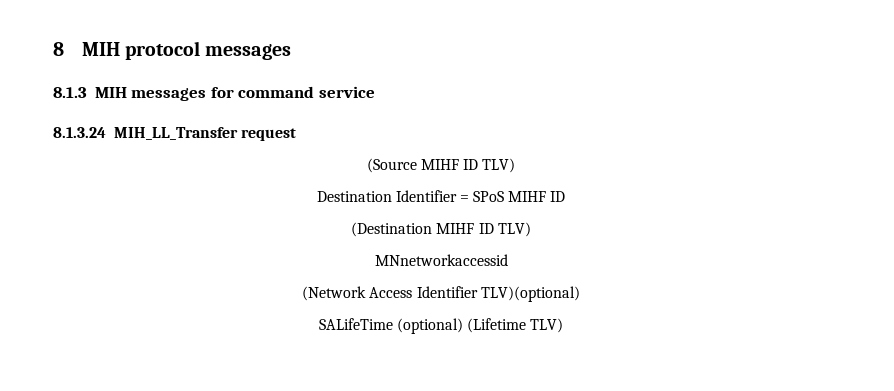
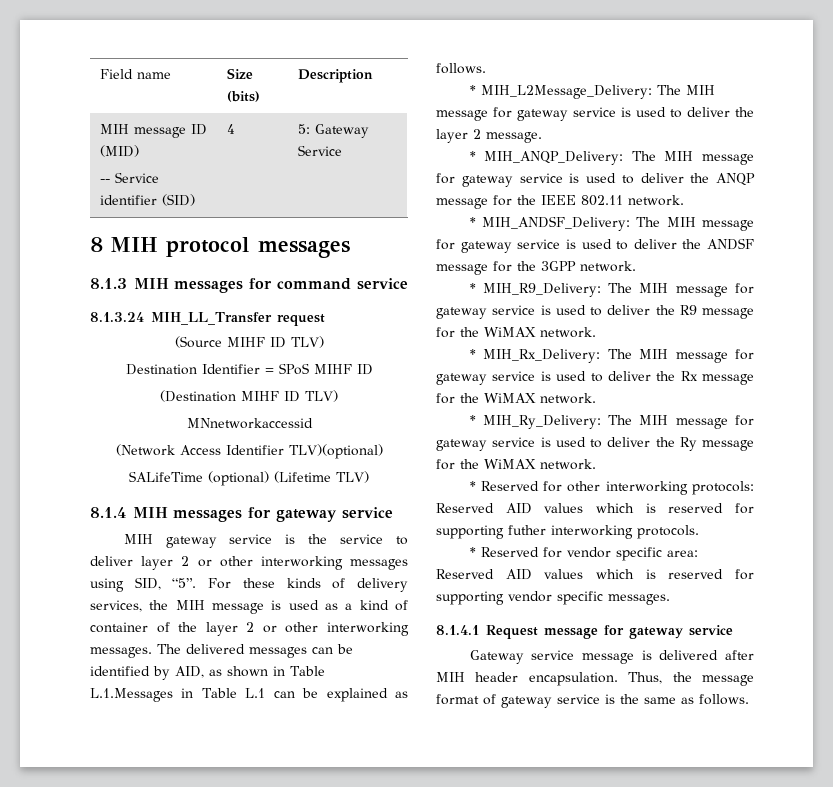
+ Field name | Size (bits) | Description
+ MIH message ID (MID)
+ -- Service identifier (SID) | 4 | 5: Gateway Service
+ 8.1.4 MIH messages for gateway service
+ MIH gateway service is the service to deliver layer 2 or other interworking messages using SID, “5”. For these kinds of delivery services, the MIH message is used as a kind of container of the layer 2 or other interworking messages. The delivered messages can be identified by AID, as shown in Table L.1.Messages in Table L.1 can be explained as follows.
+ * MIH_L2Message_Delivery: The MIH message for gateway service is used to deliver the layer 2 message.
+ * MIH_ANQP_Delivery: The MIH message for gateway service is used to deliver the ANQP message for the IEEE 802.11 network.
+ * MIH_ANDSF_Delivery: The MIH message for gateway service is used to deliver the ANDSF message for the 3GPP network.
+ * MIH_R9_Delivery: The MIH message for gateway service is used to deliver the R9 message for the WiMAX network.
+ * MIH_Rx_Delivery: The MIH message for gateway service is used to deliver the Rx message for the WiMAX network.
+ * MIH_Ry_Delivery: The MIH message for gateway service is used to deliver the Ry message for the WiMAX network.
+ * Reserved for other interworking protocols: Reserved AID values which is reserved for supporting futher interworking protocols.
+ * Reserved for vendor specific area: Reserved AID values which is reserved for supporting vendor specific messages.
+ 8.1.4.1 Request message for gateway service
+ Gateway service message is delivered after MIH header encapsulation. Thus, the message format of gateway service is the same as follows.

